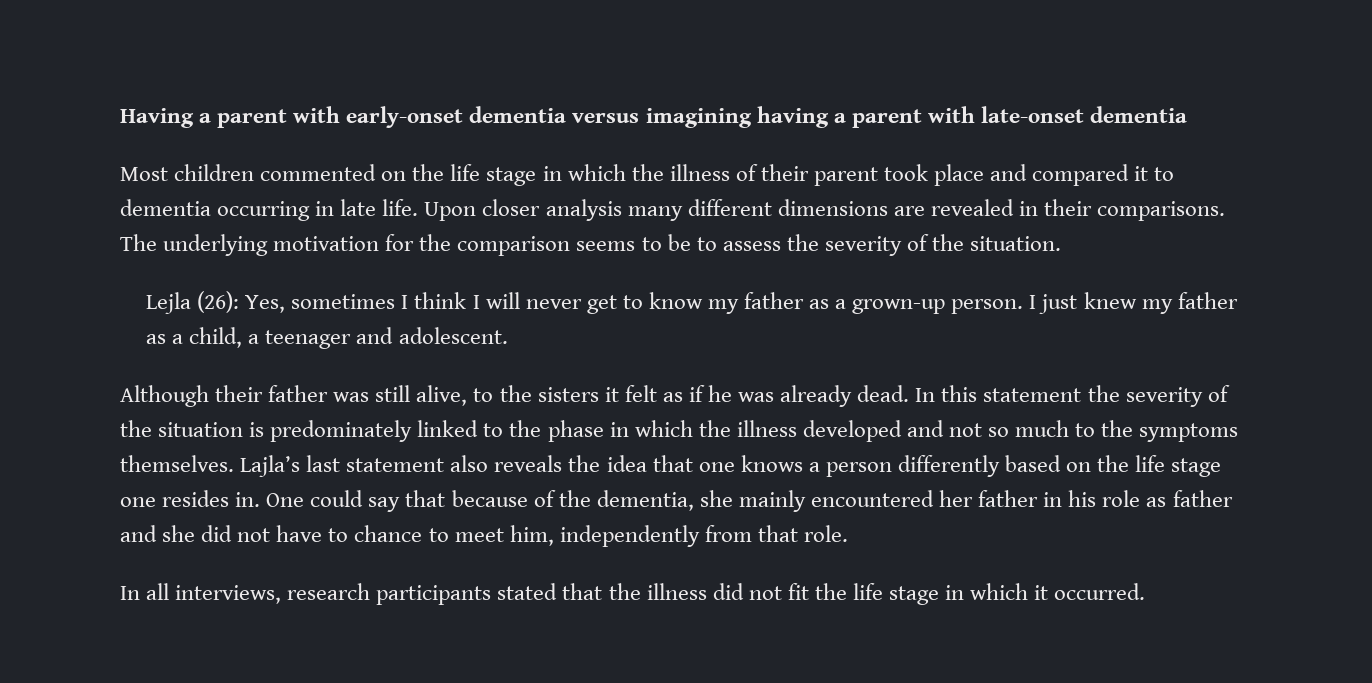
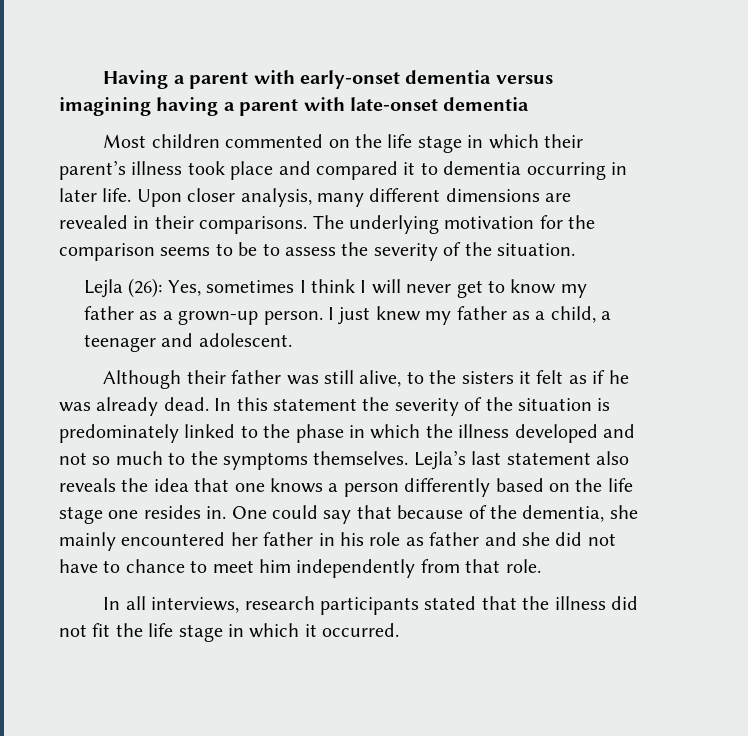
- Most children commented on the life stage in which the illness of their parent took place and compared it to dementia occurring in late life.
+ Most children commented on the life stage in which their parent’s illness took place and compared it to dementia occurring in later life.
- Upon closer analysis many different dimensions are revealed in their comparisons.
+ Upon closer analysis, many different dimensions are revealed in their comparisons.
- Lajla’s last statement also reveals the idea that one knows a person differently based on the life stage one resides in.
+ Lejla’s last statement also reveals the idea that one knows a person differently based on the life stage one resides in.
- One could say that because of the dementia, she mainly encountered her father in his role as father and she did not have to chance to meet him, independently from that role.
+ One could say that because of the dementia, she mainly encountered her father in his role as father and she did not have to chance to meet him independently from that role.

